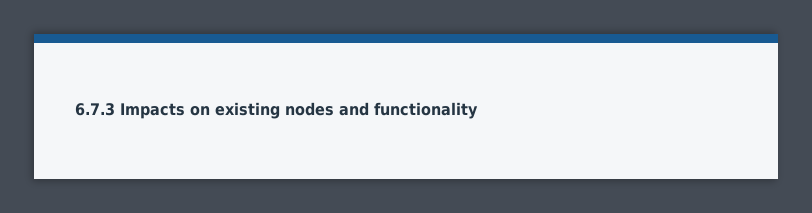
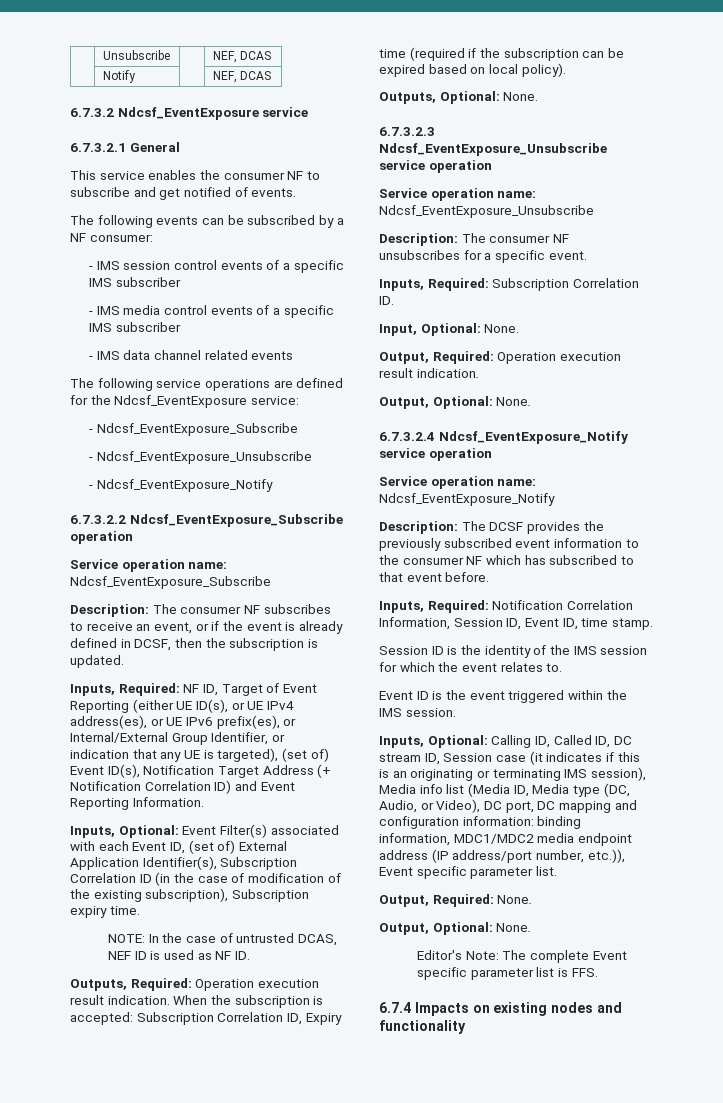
- 6.7.3 Impacts on existing nodes and functionality
+ | Unsubscribe | | NEF, DCAS
+ | Notify | | NEF, DCAS
+ 6.7.3.2 Ndcsf_EventExposure service
+ 6.7.3.2.1 General
+ This service enables the consumer NF to subscribe and get notified of events.
+ The following events can be subscribed by a NF consumer:
+ - IMS session control events of a specific IMS subscriber
+ - IMS media control events of a specific IMS subscriber
+ - IMS data channel related events
+ The following service operations are defined for the Ndcsf_EventExposure service:
+ - Ndcsf_EventExposure_Subscribe
+ - Ndcsf_EventExposure_Unsubscribe
+ - Ndcsf_EventExposure_Notify
+ 6.7.3.2.2 Ndcsf_EventExposure_Subscribe operation
+ Service operation name: Ndcsf_EventExposure_Subscribe
+ Description: The consumer NF subscribes to receive an event, or if the event is already defined in DCSF, then the subscription is updated.
+ Inputs, Required: NF ID, Target of Event Reporting (either UE ID(s), or UE IPv4 address(es), or UE IPv6 prefix(es), or Internal/External Group Identifier, or indication that any UE is targeted), (set of) Event ID(s), Notification Target Address (+ Notification Correlation ID) and Event Reporting Information.
+ Inputs, Optional: Event Filter(s) associated with each Event ID, (set of) External Application Identifier(s), Subscription Correlation ID (in the case of modification of the existing subscription), Subscription expiry time.
+ NOTE: In the case of untrusted DCAS, NEF ID is used as NF ID.
+ Outputs, Required: Operation execution result indication. When the subscription is accepted: Subscription Correlation ID, Expiry time (required if the subscription can be expired based on local policy).
+ Outputs, Optional: None.
+ 6.7.3.2.3 Ndcsf_EventExposure_Unsubscribe service operation
+ Service operation name: Ndcsf_EventExposure_Unsubscribe
+ Description: The consumer NF unsubscribes for a specific event.
+ Inputs, Required: Subscription Correlation ID.
+ Input, Optional: None.
+ Output, Required: Operation execution result indication.
+ Output, Optional: None.
+ 6.7.3.2.4 Ndcsf_EventExposure_Notify service operation
+ Service operation name: Ndcsf_EventExposure_Notify
+ Description: The DCSF provides the previously subscribed event information to the consumer NF which has subscribed to that event before.
+ Inputs, Required: Notification Correlation Information, Session ID, Event ID, time stamp.
+ Session ID is the identity of the IMS session for which the event relates to.
+ Event ID is the event triggered within the IMS session.
+ Inputs, Optional: Calling ID, Called ID, DC stream ID, Session case (it indicates if this is an originating or terminating IMS session), Media info list (Media ID, Media type (DC, Audio, or Video), DC port, DC mapping and configuration information: binding information, MDC1/MDC2 media endpoint address (IP address/port number, etc.)), Event specific parameter list.
+ Output, Required: None.
+ Output, Optional: None.
+ Editor's Note: The complete Event specific parameter list is FFS.
+ 6.7.4 Impacts on existing nodes and functionality

